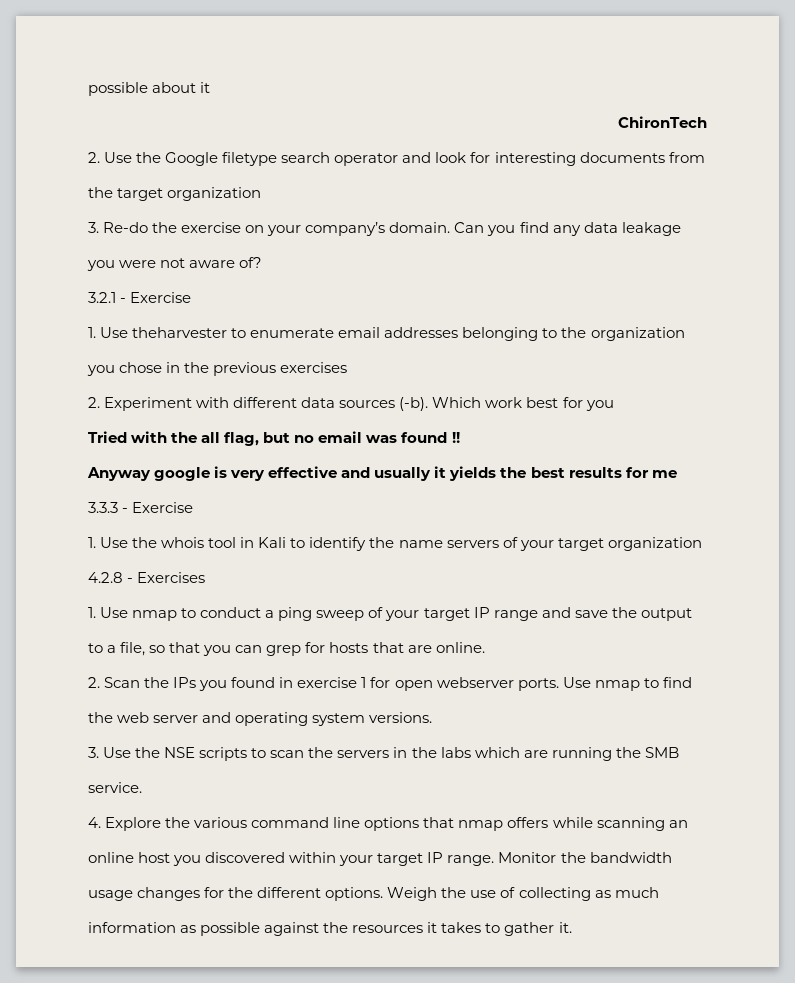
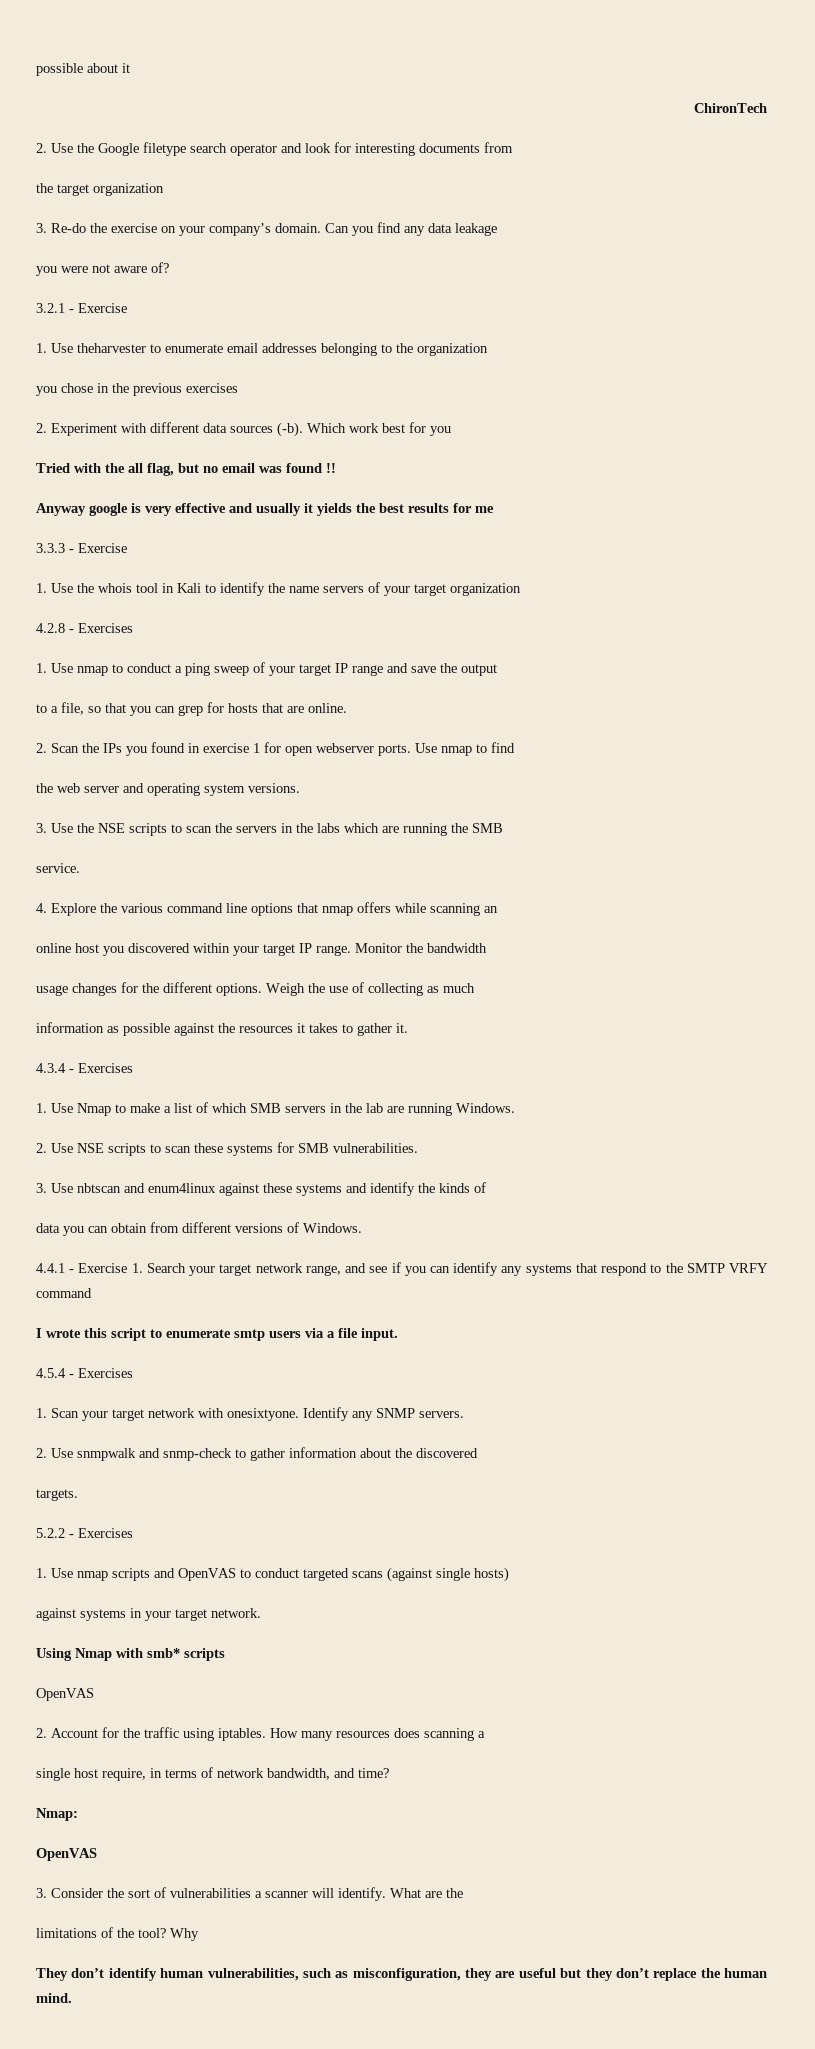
+ 4.3.4 - Exercises
+ 1. Use Nmap to make a list of which SMB servers in the lab are running Windows.
+ 2. Use NSE scripts to scan these systems for SMB vulnerabilities.
+ 3. Use nbtscan and enum4linux against these systems and identify the kinds of
+ data you can obtain from different versions of Windows.
+ 4.4.1 - Exercise 1. Search your target network range, and see if you can identify any systems that respond to the SMTP VRFY command
+ I wrote this script to enumerate smtp users via a file input.
+ 4.5.4 - Exercises
+ 1. Scan your target network with onesixtyone. Identify any SNMP servers.
+ 2. Use snmpwalk and snmp-check to gather information about the discovered
+ targets.
+ 5.2.2 - Exercises
+ 1. Use nmap scripts and OpenVAS to conduct targeted scans (against single hosts)
+ against systems in your target network.
+ Using Nmap with smb* scripts
+ OpenVAS
+ 2. Account for the traffic using iptables. How many resources does scanning a
+ single host require, in terms of network bandwidth, and time?
+ Nmap:
+ OpenVAS
+ 3. Consider the sort of vulnerabilities a scanner will identify. What are the
+ limitations of the tool? Why
+ They don’t identify human vulnerabilities, such as misconfiguration, they are useful but they don’t replace the human mind.

